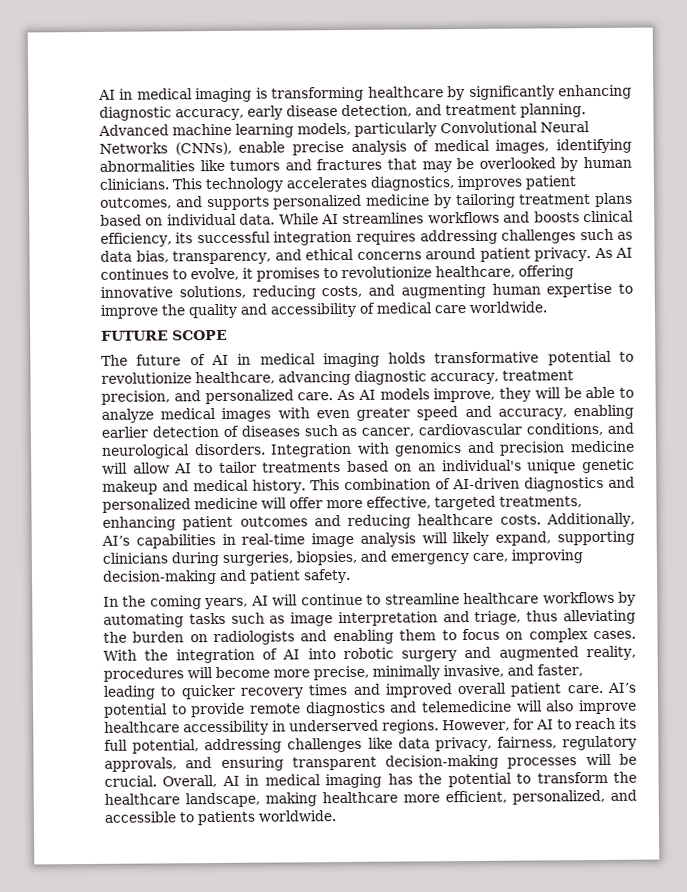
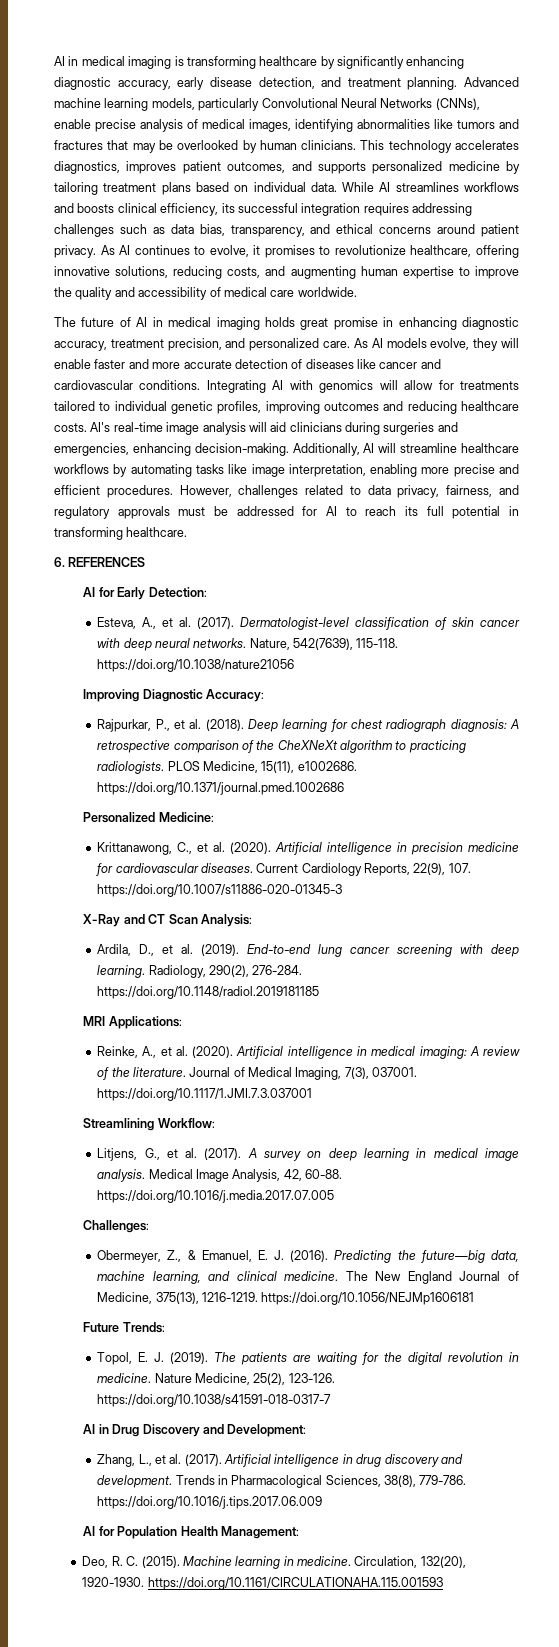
- FUTURE SCOPE
- The future of AI in medical imaging holds transformative potential to revolutionize healthcare, advancing diagnostic accuracy, treatment precision, and personalized care.
+ The future of AI in medical imaging holds great promise in enhancing diagnostic accuracy, treatment precision, and personalized care.
- As AI models improve, they will be able to analyze medical images with even greater speed and accuracy, enabling earlier detection of diseases such as cancer, cardiovascular conditions, and neurological disorders. Integration with genomics and precision medicine will allow AI to tailor treatments based on an individual's unique genetic makeup and medical history. This combination of AI-driven diagnostics and personalized medicine will offer more effective, targeted treatments, enhancing patient outcomes and reducing healthcare costs.
+ As AI models evolve, they will enable faster and more accurate detection of diseases like cancer and cardiovascular conditions. Integrating AI with genomics will allow for treatments tailored to individual genetic profiles, improving outcomes and reducing healthcare costs.
- Additionally, AI’s capabilities in real-time image analysis will likely expand, supporting clinicians during surgeries, biopsies, and emergency care, improving decision-making and patient safety.
- In the coming years, AI will continue to streamline healthcare workflows by automating tasks such as image interpretation and triage, thus alleviating the burden on radiologists and enabling them to focus on complex cases. With the integration of AI into robotic surgery and augmented reality, procedures will become more precise, minimally invasive, and faster, leading to quicker recovery times and improved overall patient care. AI’s potential to provide remote diagnostics and telemedicine will also improve healthcare accessibility in underserved regions. However, for AI to reach its full potential, addressing challenges like data privacy, fairness, regulatory approvals, and ensuring transparent decision-making processes will be crucial. Overall, AI in medical imaging has the potential to transform the healthcare landscape, making healthcare more efficient, personalized, and accessible to patients worldwide.
+ AI's real-time image analysis will aid clinicians during surgeries and emergencies, enhancing decision-making. Additionally, AI will streamline healthcare workflows by automating tasks like image interpretation, enabling more precise and efficient procedures. However, challenges related to data privacy, fairness, and regulatory approvals must be addressed for AI to reach its full potential in transforming healthcare.
+ 6. REFERENCES
+ AI for Early Detection:
+ Esteva, A., et al. (2017). Dermatologist-level classification of skin cancer with deep neural networks. Nature, 542(7639), 115-118. https://doi.org/10.1038/nature21056
+ Improving Diagnostic Accuracy:
+ Rajpurkar, P., et al. (2018). Deep learning for chest radiograph diagnosis: A retrospective comparison of the CheXNeXt algorithm to practicing radiologists. PLOS Medicine, 15(11), e1002686. https://doi.org/10.1371/journal.pmed.1002686
+ Personalized Medicine:
+ Krittanawong, C., et al. (2020). Artificial intelligence in precision medicine for cardiovascular diseases. Current Cardiology Reports, 22(9), 107. https://doi.org/10.1007/s11886-020-01345-3
+ X-Ray and CT Scan Analysis:
+ Ardila, D., et al. (2019). End-to-end lung cancer screening with deep learning. Radiology, 290(2), 276-284. https://doi.org/10.1148/radiol.2019181185
+ MRI Applications:
+ Reinke, A., et al. (2020). Artificial intelligence in medical imaging: A review of the literature. Journal of Medical Imaging, 7(3), 037001. https://doi.org/10.1117/1.JMI.7.3.037001
+ Streamlining Workflow:
+ Litjens, G., et al. (2017). A survey on deep learning in medical image analysis. Medical Image Analysis, 42, 60-88. https://doi.org/10.1016/j.media.2017.07.005
+ Challenges:
+ Obermeyer, Z., & Emanuel, E. J. (2016). Predicting the future—big data, machine learning, and clinical medicine. The New England Journal of Medicine, 375(13), 1216-1219. https://doi.org/10.1056/NEJMp1606181
+ Future Trends:
+ Topol, E. J. (2019). The patients are waiting for the digital revolution in medicine. Nature Medicine, 25(2), 123-126. https://doi.org/10.1038/s41591-018-0317-7
+ AI in Drug Discovery and Development:
+ Zhang, L., et al. (2017). Artificial intelligence in drug discovery and development. Trends in Pharmacological Sciences, 38(8), 779-786. https://doi.org/10.1016/j.tips.2017.06.009
+ AI for Population Health Management:
+ Deo, R. C. (2015). Machine learning in medicine. Circulation, 132(20), 1920-1930. https://doi.org/10.1161/CIRCULATIONAHA.115.001593

